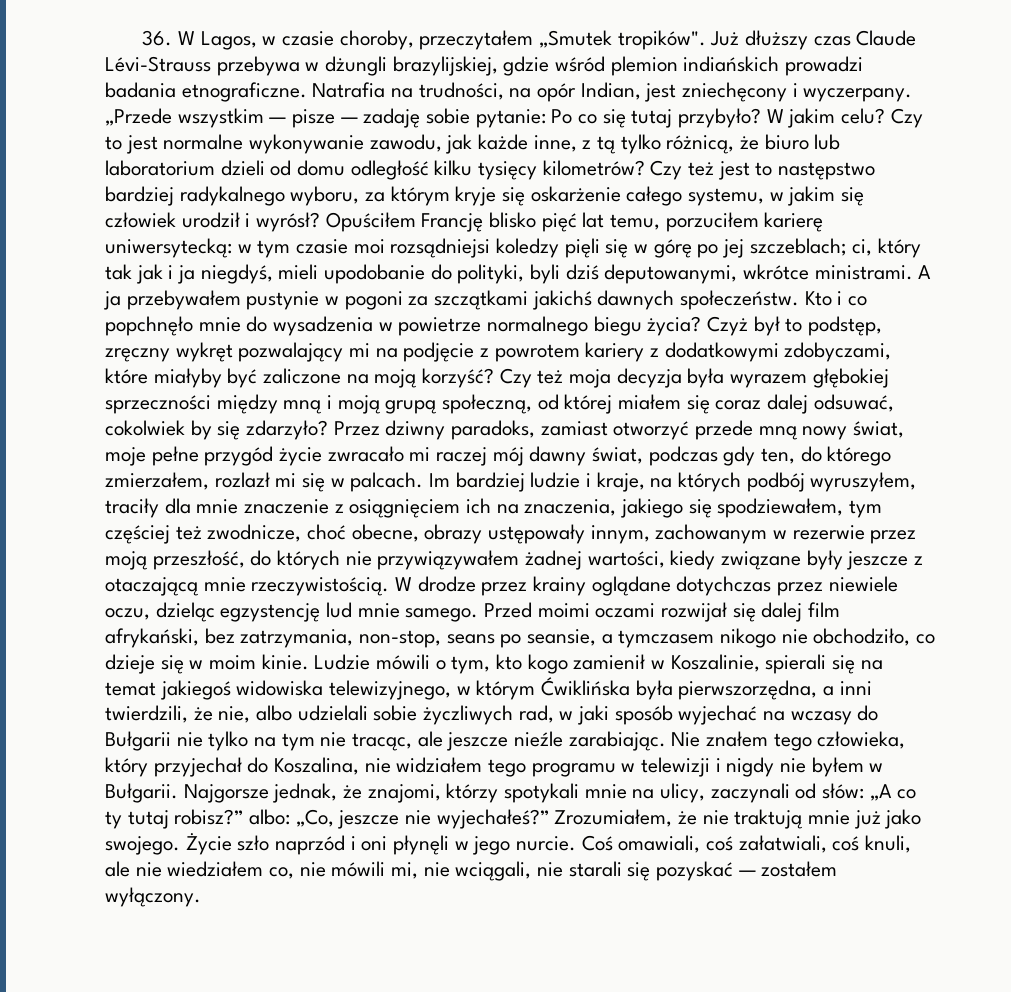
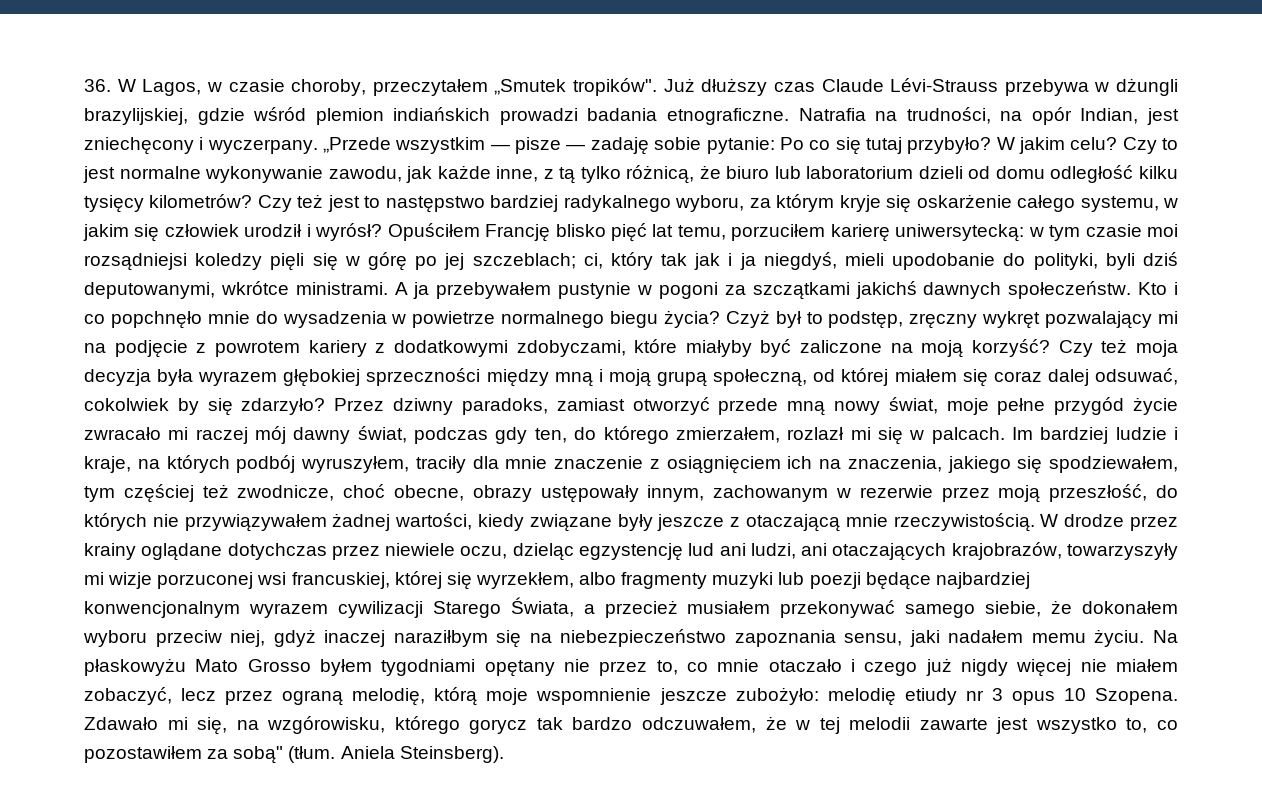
- W drodze przez krainy oglądane dotychczas przez niewiele oczu, dzieląc egzystencję lud mnie samego. Przed moimi oczami rozwijał się dalej film afrykański, bez zatrzymania, non-stop, seans po seansie, a tymczasem nikogo nie obchodziło, co dzieje się w moim kinie. Ludzie mówili o tym, kto kogo zamienił w Koszalinie, spierali się na temat jakiegoś widowiska telewizyjnego, w którym Ćwiklińska była pierwszorzędna, a inni twierdzili, że nie, albo udzielali sobie życzliwych rad, w jaki sposób wyjechać na wczasy do Bułgarii nie tylko na tym nie tracąc, ale jeszcze nieźle zarabiając. Nie znałem tego człowieka, który przyjechał do Koszalina, nie widziałem tego programu w telewizji i nigdy nie byłem w Bułgarii. Najgorsze jednak, że znajomi, którzy spotykali mnie na ulicy, zaczynali od słów: „A co ty tutaj robisz?” albo: „Co, jeszcze nie wyjechałeś?” Zrozumiałem, że nie traktują mnie już jako swojego. Życie szło naprzód i oni płynęli w jego nurcie. Coś omawiali, coś załatwiali, coś knuli, ale nie wiedziałem co, nie mówili mi, nie wciągali, nie starali się pozyskać — zostałem wyłączony.
+ W drodze przez krainy oglądane dotychczas przez niewiele oczu, dzieląc egzystencję lud ani ludzi, ani otaczających krajobrazów, towarzyszyły mi wizje porzuconej wsi francuskiej, której się wyrzekłem, albo fragmenty muzyki lub poezji będące najbardziej konwencjonalnym wyrazem cywilizacji Starego Świata, a przecież musiałem przekonywać samego siebie, że dokonałem wyboru przeciw niej, gdyż inaczej naraziłbym się na niebezpieczeństwo zapoznania sensu, jaki nadałem memu życiu. Na płaskowyżu Mato Grosso byłem tygodniami opętany nie przez to, co mnie otaczało i czego już nigdy więcej nie miałem zobaczyć, lecz przez ograną melodię, którą moje wspomnienie jeszcze zubożyło: melodię etiudy nr 3 opus 10 Szopena. Zdawało mi się, na wzgórowisku, którego gorycz tak bardzo odczuwałem, że w tej melodii zawarte jest wszystko to, co pozostawiłem za sobą" (tłum. Aniela Steinsberg).

